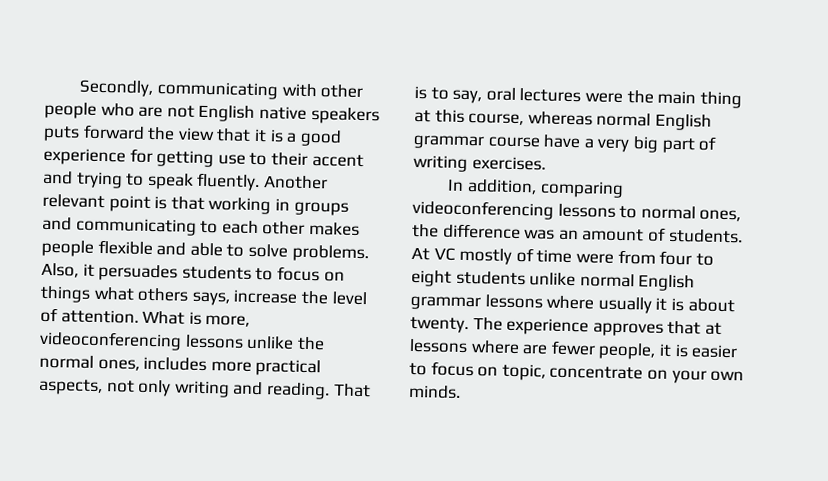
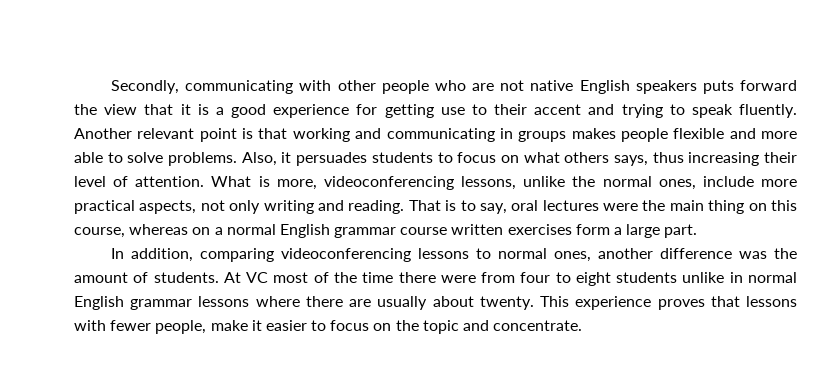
- Secondly, communicating with other people who are not English native speakers puts forward the view that it is a good experience for getting use to their accent and trying to speak fluently.
+ Secondly, communicating with other people who are not native English speakers puts forward the view that it is a good experience for getting use to their accent and trying to speak fluently.
- Another relevant point is that working in groups and communicating to each other makes people flexible and able to solve problems.
+ Another relevant point is that working and communicating in groups makes people flexible and more able to solve problems.
- Also, it persuades students to focus on things what others says, increase the level of attention.
+ Also, it persuades students to focus on what others says, thus increasing their level of attention.
- What is more, videoconferencing lessons unlike the normal ones, includes more practical aspects, not only writing and reading.
+ What is more, videoconferencing lessons, unlike the normal ones, include more practical aspects, not only writing and reading.
- That is to say, oral lectures were the main thing at this course, whereas normal English grammar course have a very big part of writing exercises.
+ That is to say, oral lectures were the main thing on this course, whereas on a normal English grammar course written exercises form a large part.
- In addition, comparing videoconferencing lessons to normal ones, the difference was an amount of students.
+ In addition, comparing videoconferencing lessons to normal ones, another difference was the amount of students.
- At VC mostly of time were from four to eight students unlike normal English grammar lessons where usually it is about twenty. The experience approves that at lessons where are fewer people, it is easier to focus on topic, concentrate on your own minds.
+ At VC most of the time there were from four to eight students unlike in normal English grammar lessons where there are usually about twenty. This experience proves that lessons with fewer people, make it easier to focus on the topic and concentrate.

